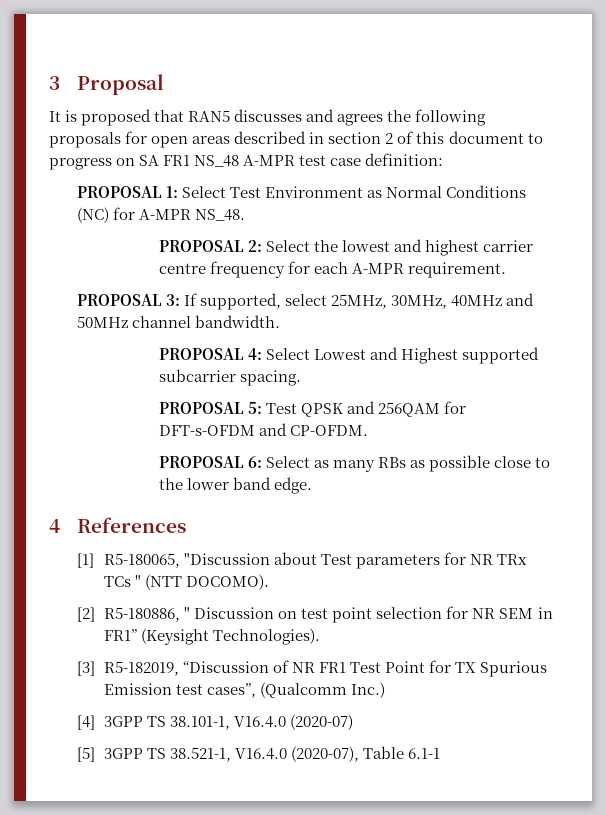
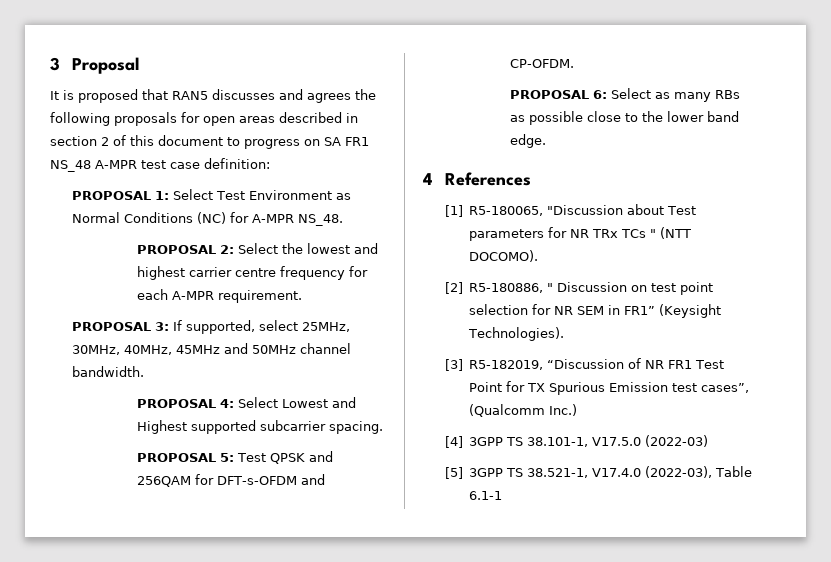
- PROPOSAL 3: If supported, select 25MHz, 30MHz, 40MHz and 50MHz channel bandwidth.
+ PROPOSAL 3: If supported, select 25MHz, 30MHz, 40MHz, 45MHz and 50MHz channel bandwidth.
- [4] 3GPP TS 38.101-1, V16.4.0 (2020-07)
+ [4] 3GPP TS 38.101-1, V17.5.0 (2022-03)
- [5] 3GPP TS 38.521-1, V16.4.0 (2020-07), Table 6.1-1
+ [5] 3GPP TS 38.521-1, V17.4.0 (2022-03), Table 6.1-1

